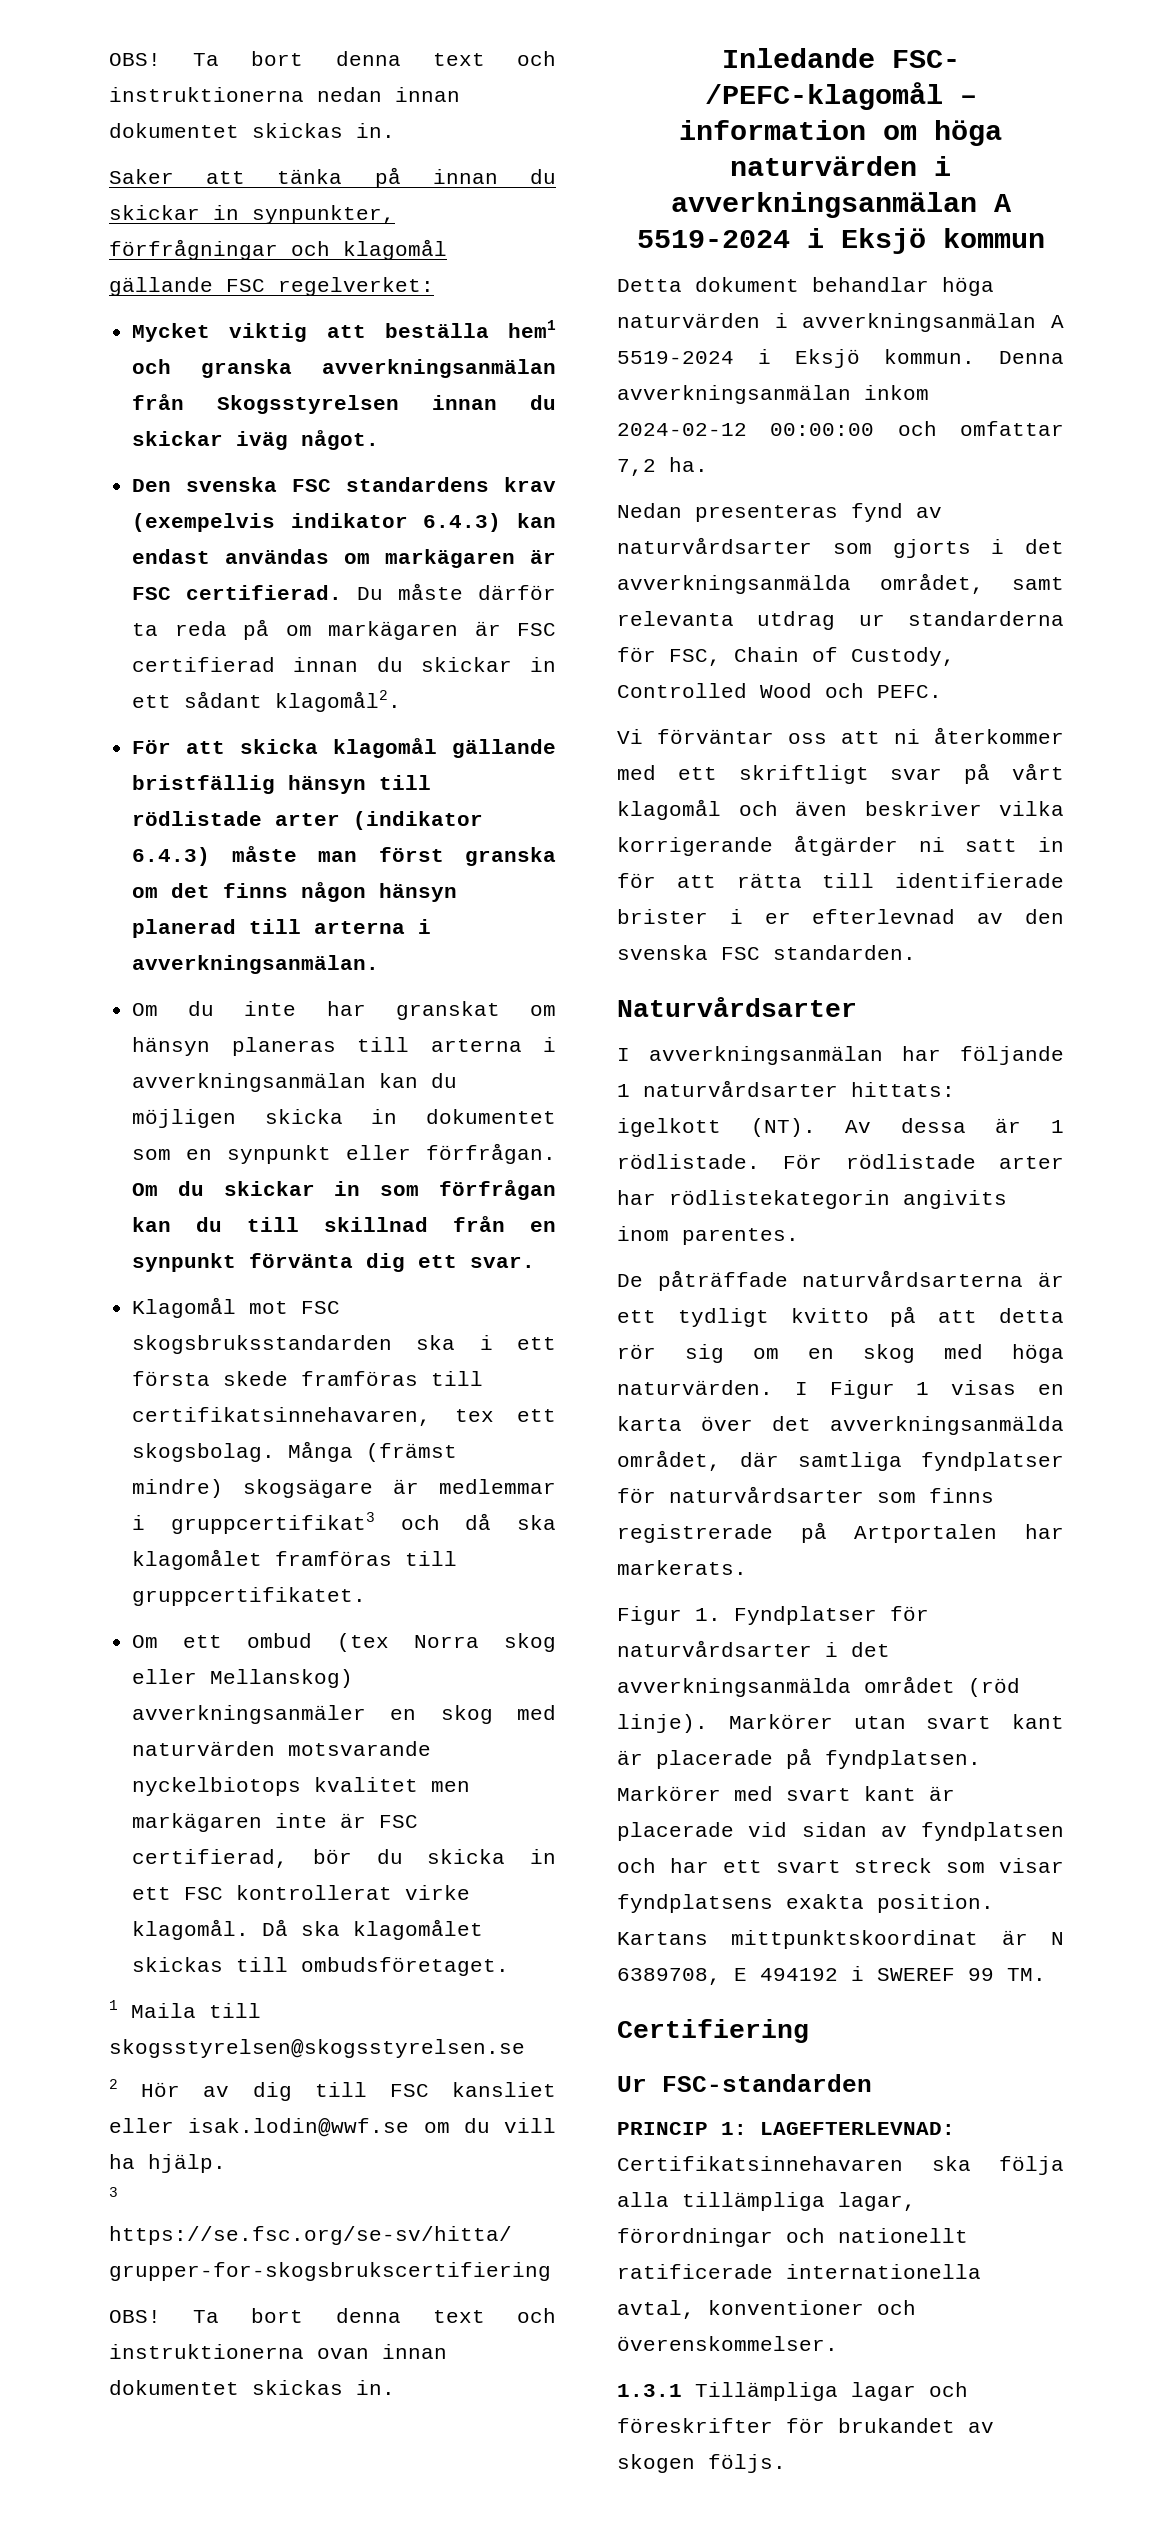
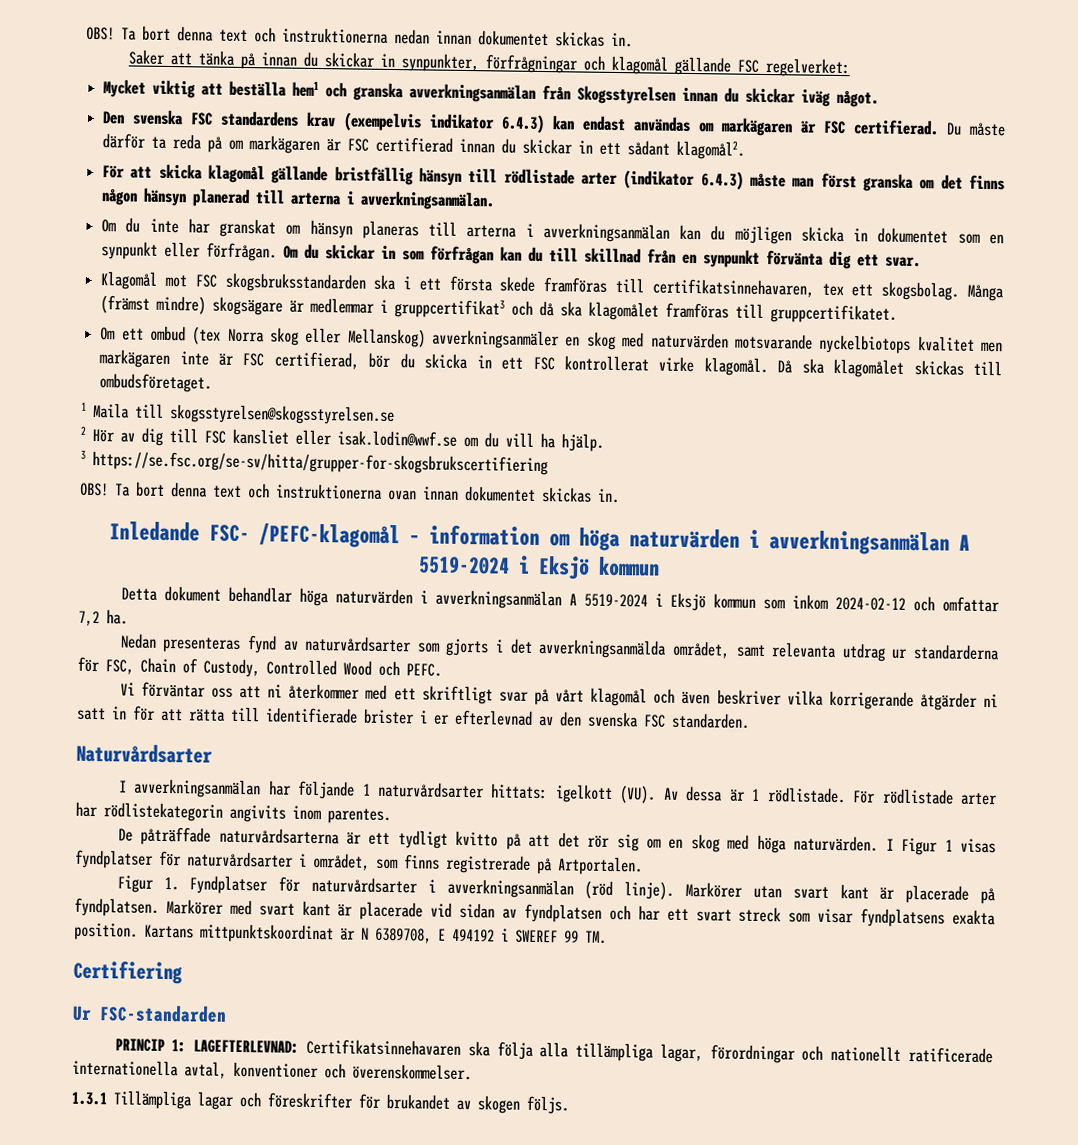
- Detta dokument behandlar höga naturvärden i avverkningsanmälan A 5519-2024 i Eksjö kommun. Denna avverkningsanmälan inkom 2024-02-12 00:00:00 och omfattar 7,2 ha.
+ Detta dokument behandlar höga naturvärden i avverkningsanmälan A 5519-2024 i Eksjö kommun som inkom 2024-02-12 och omfattar 7,2 ha.
- I avverkningsanmälan har följande 1 naturvårdsarter hittats: igelkott (NT). Av dessa är 1 rödlistade.
+ I avverkningsanmälan har följande 1 naturvårdsarter hittats: igelkott (VU). Av dessa är 1 rödlistade.
- De påträffade naturvårdsarterna är ett tydligt kvitto på att detta rör sig om en skog med höga naturvärden.
+ De påträffade naturvårdsarterna är ett tydligt kvitto på att det rör sig om en skog med höga naturvärden.
- I Figur 1 visas en karta över det avverkningsanmälda området, där samtliga fyndplatser för naturvårdsarter som finns registrerade på Artportalen har markerats.
+ I Figur 1 visas fyndplatser för naturvårdsarter i området, som finns registrerade på Artportalen.
- Figur 1. Fyndplatser för naturvårdsarter i det avverkningsanmälda området (röd linje).
+ Figur 1. Fyndplatser för naturvårdsarter i avverkningsanmälan (röd linje).

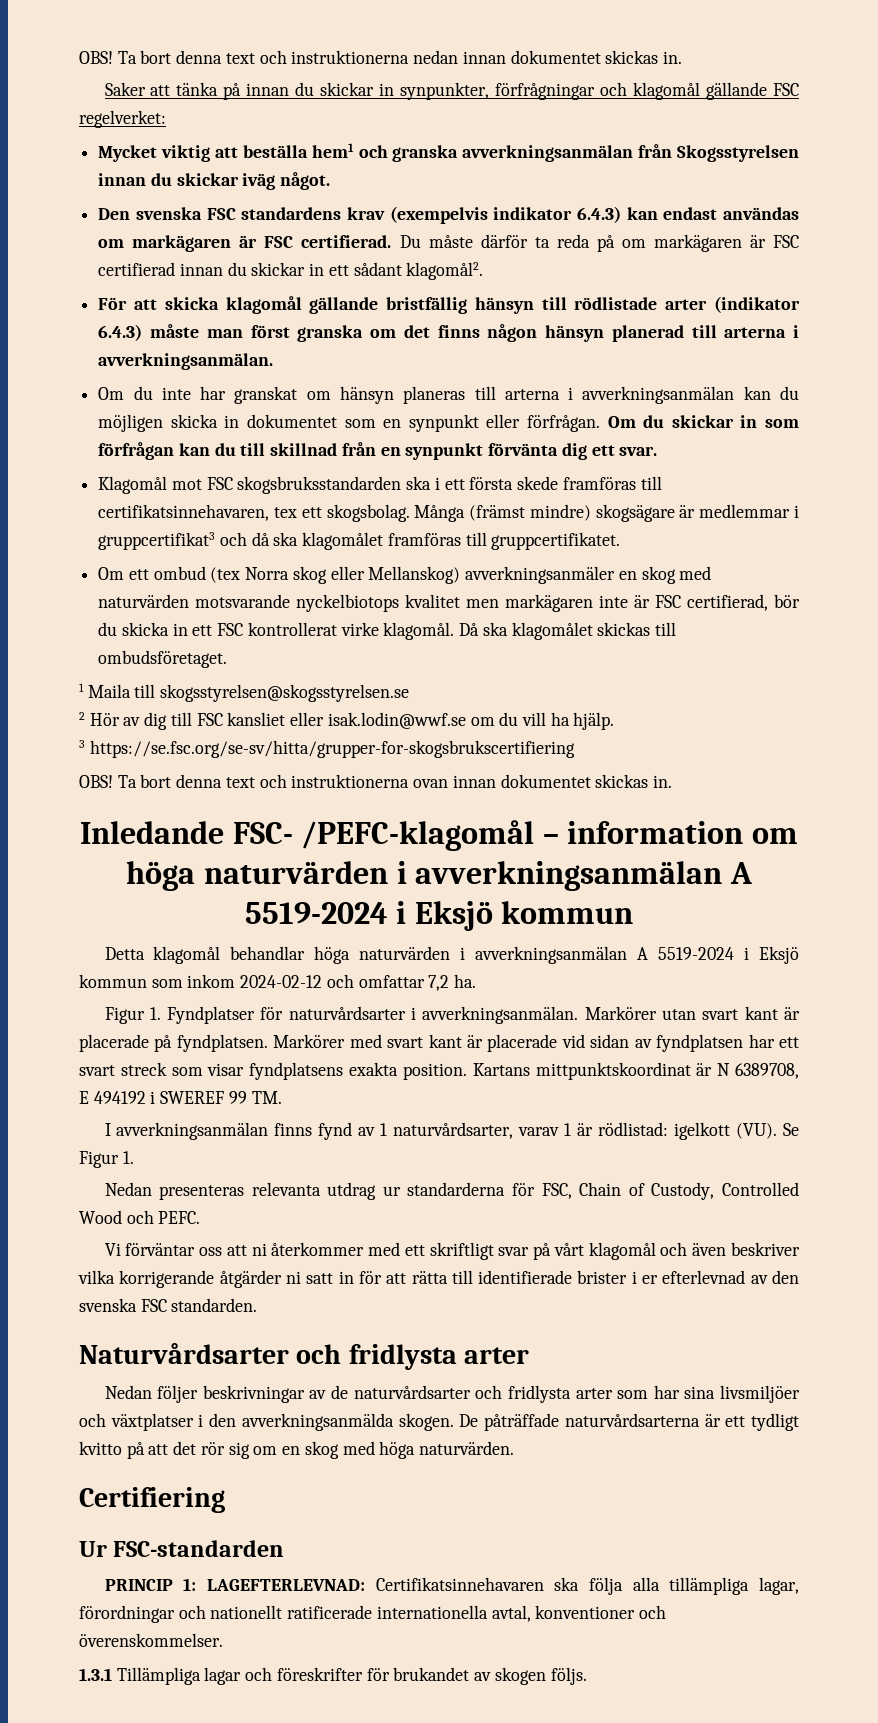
- Detta dokument behandlar höga naturvärden i avverkningsanmälan A 5519-2024 i Eksjö kommun som inkom 2024-02-12 och omfattar 7,2 ha.
+ Detta klagomål behandlar höga naturvärden i avverkningsanmälan A 5519-2024 i Eksjö kommun som inkom 2024-02-12 och omfattar 7,2 ha.
- Nedan presenteras fynd av naturvårdsarter som gjorts i det avverkningsanmälda området, samt relevanta utdrag ur standarderna för FSC, Chain of Custody, Controlled Wood och PEFC.
+ Figur 1. Fyndplatser för naturvårdsarter i avverkningsanmälan. Markörer utan svart kant är placerade på fyndplatsen. Markörer med svart kant är placerade vid sidan av fyndplatsen har ett svart streck som visar fyndplatsens exakta position. Kartans mittpunktskoordinat är N 6389708, E 494192 i SWEREF 99 TM.
+ I avverkningsanmälan finns fynd av 1 naturvårdsarter, varav 1 är rödlistad: igelkott (VU). Se Figur 1.
+ Nedan presenteras relevanta utdrag ur standarderna för FSC, Chain of Custody, Controlled Wood och PEFC.
- Naturvårdsarter
- I avverkningsanmälan har följande 1 naturvårdsarter hittats: igelkott (VU). Av dessa är 1 rödlistade. För rödlistade arter har rödlistekategorin angivits inom parentes.
- De påträffade naturvårdsarterna är ett tydligt kvitto på att det rör sig om en skog med höga naturvärden. I Figur 1 visas fyndplatser för naturvårdsarter i området, som finns registrerade på Artportalen.
- Figur 1. Fyndplatser för naturvårdsarter i avverkningsanmälan (röd linje). Markörer utan svart kant är placerade på fyndplatsen. Markörer med svart kant är placerade vid sidan av fyndplatsen och har ett svart streck som visar fyndplatsens exakta position. Kartans mittpunktskoordinat är N 6389708, E 494192 i SWEREF 99 TM.
+ Naturvårdsarter och fridlysta arter
+ Nedan följer beskrivningar av de naturvårdsarter och fridlysta arter som har sina livsmiljöer och växtplatser i den avverkningsanmälda skogen. De påträffade naturvårdsarterna är ett tydligt kvitto på att det rör sig om en skog med höga naturvärden.

